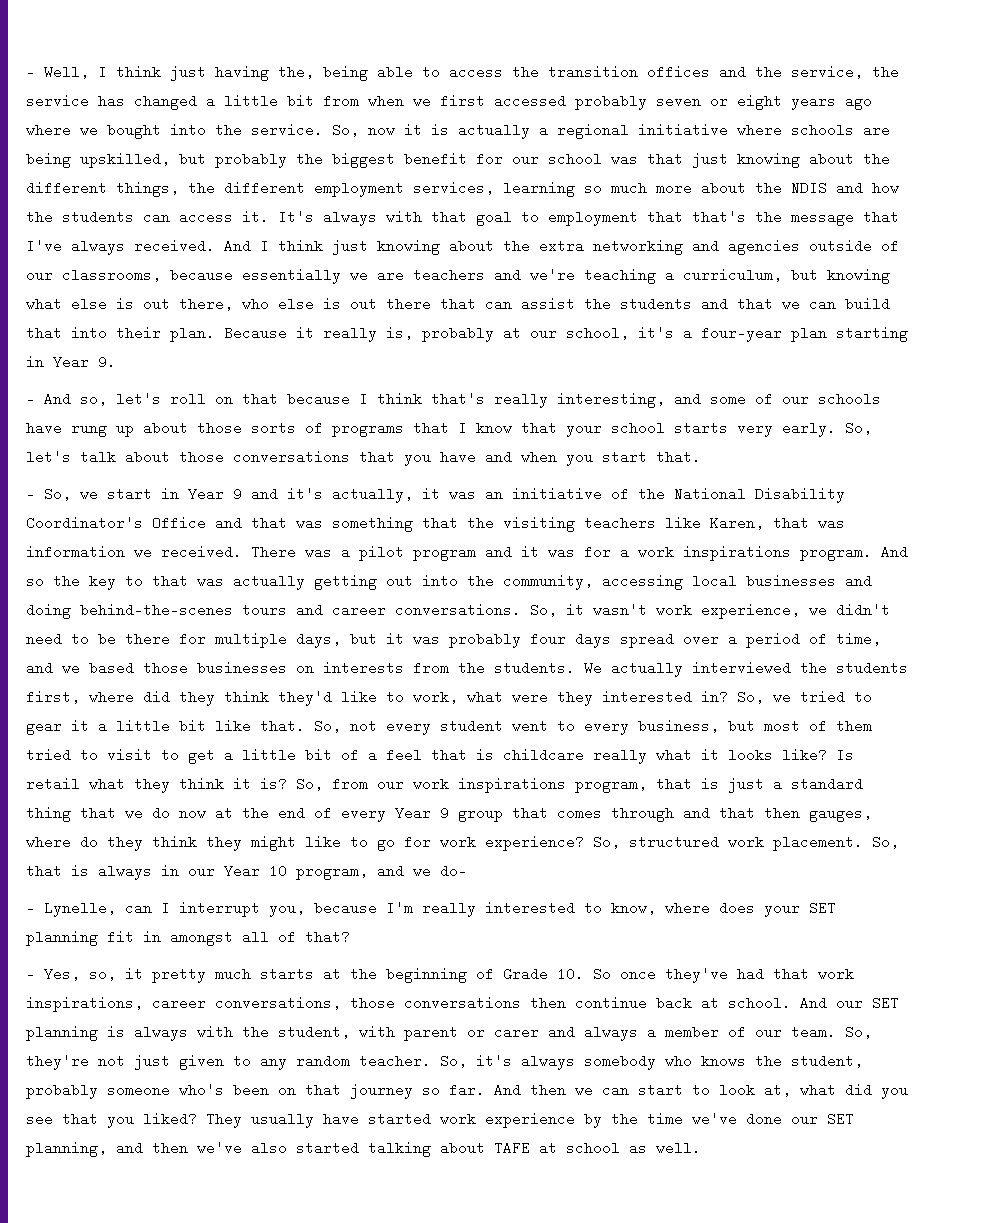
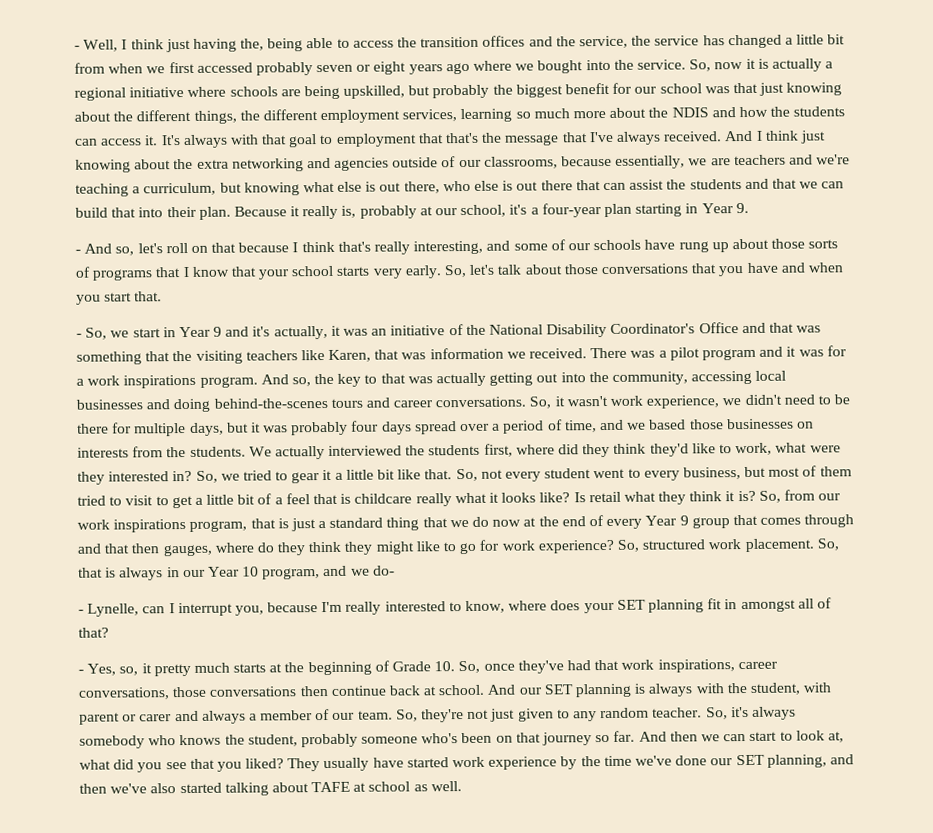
- And I think just knowing about the extra networking and agencies outside of our classrooms, because essentially we are teachers and we're teaching a curriculum, but knowing what else is out there, who else is out there that can assist the students and that we can build that into their plan.
+ And I think just knowing about the extra networking and agencies outside of our classrooms, because essentially, we are teachers and we're teaching a curriculum, but knowing what else is out there, who else is out there that can assist the students and that we can build that into their plan.
- And so the key to that was actually getting out into the community, accessing local businesses and doing behind-the-scenes tours and career conversations.
+ And so, the key to that was actually getting out into the community, accessing local businesses and doing behind-the-scenes tours and career conversations.
- - Yes, so, it pretty much starts at the beginning of Grade 10. So once they've had that work inspirations, career conversations, those conversations then continue back at school.
+ - Yes, so, it pretty much starts at the beginning of Grade 10. So, once they've had that work inspirations, career conversations, those conversations then continue back at school.

